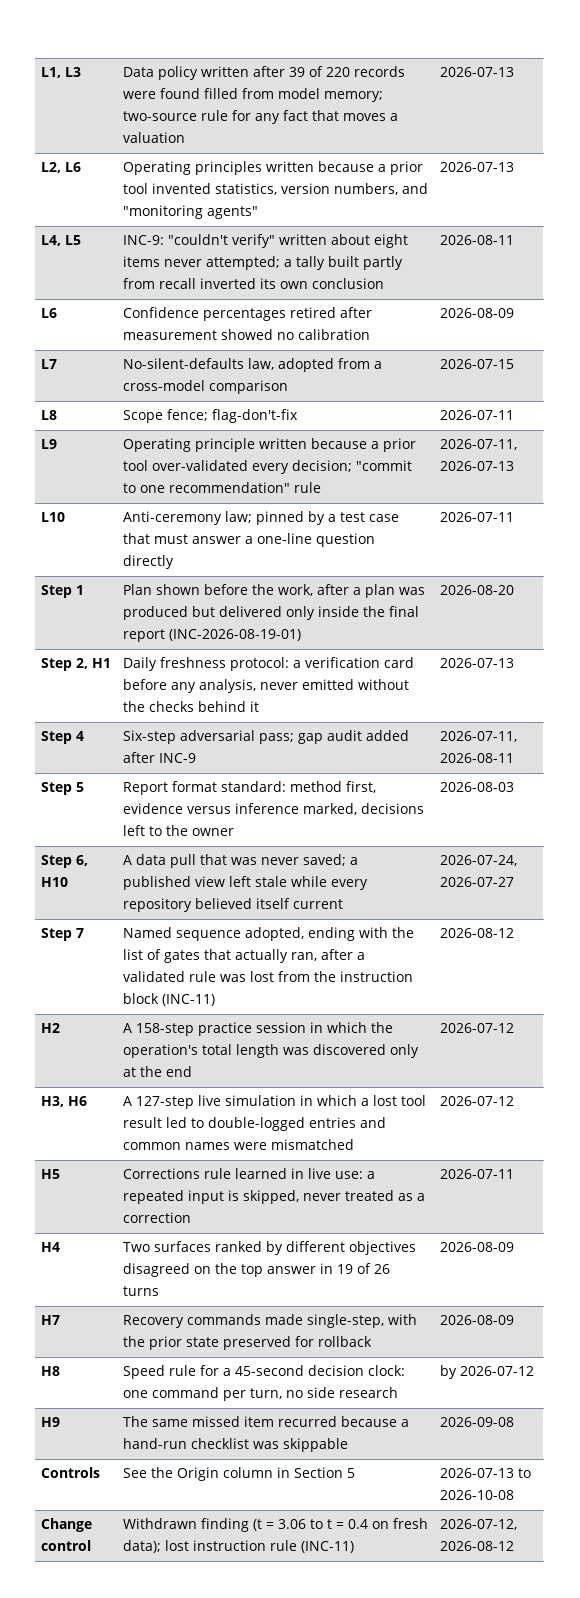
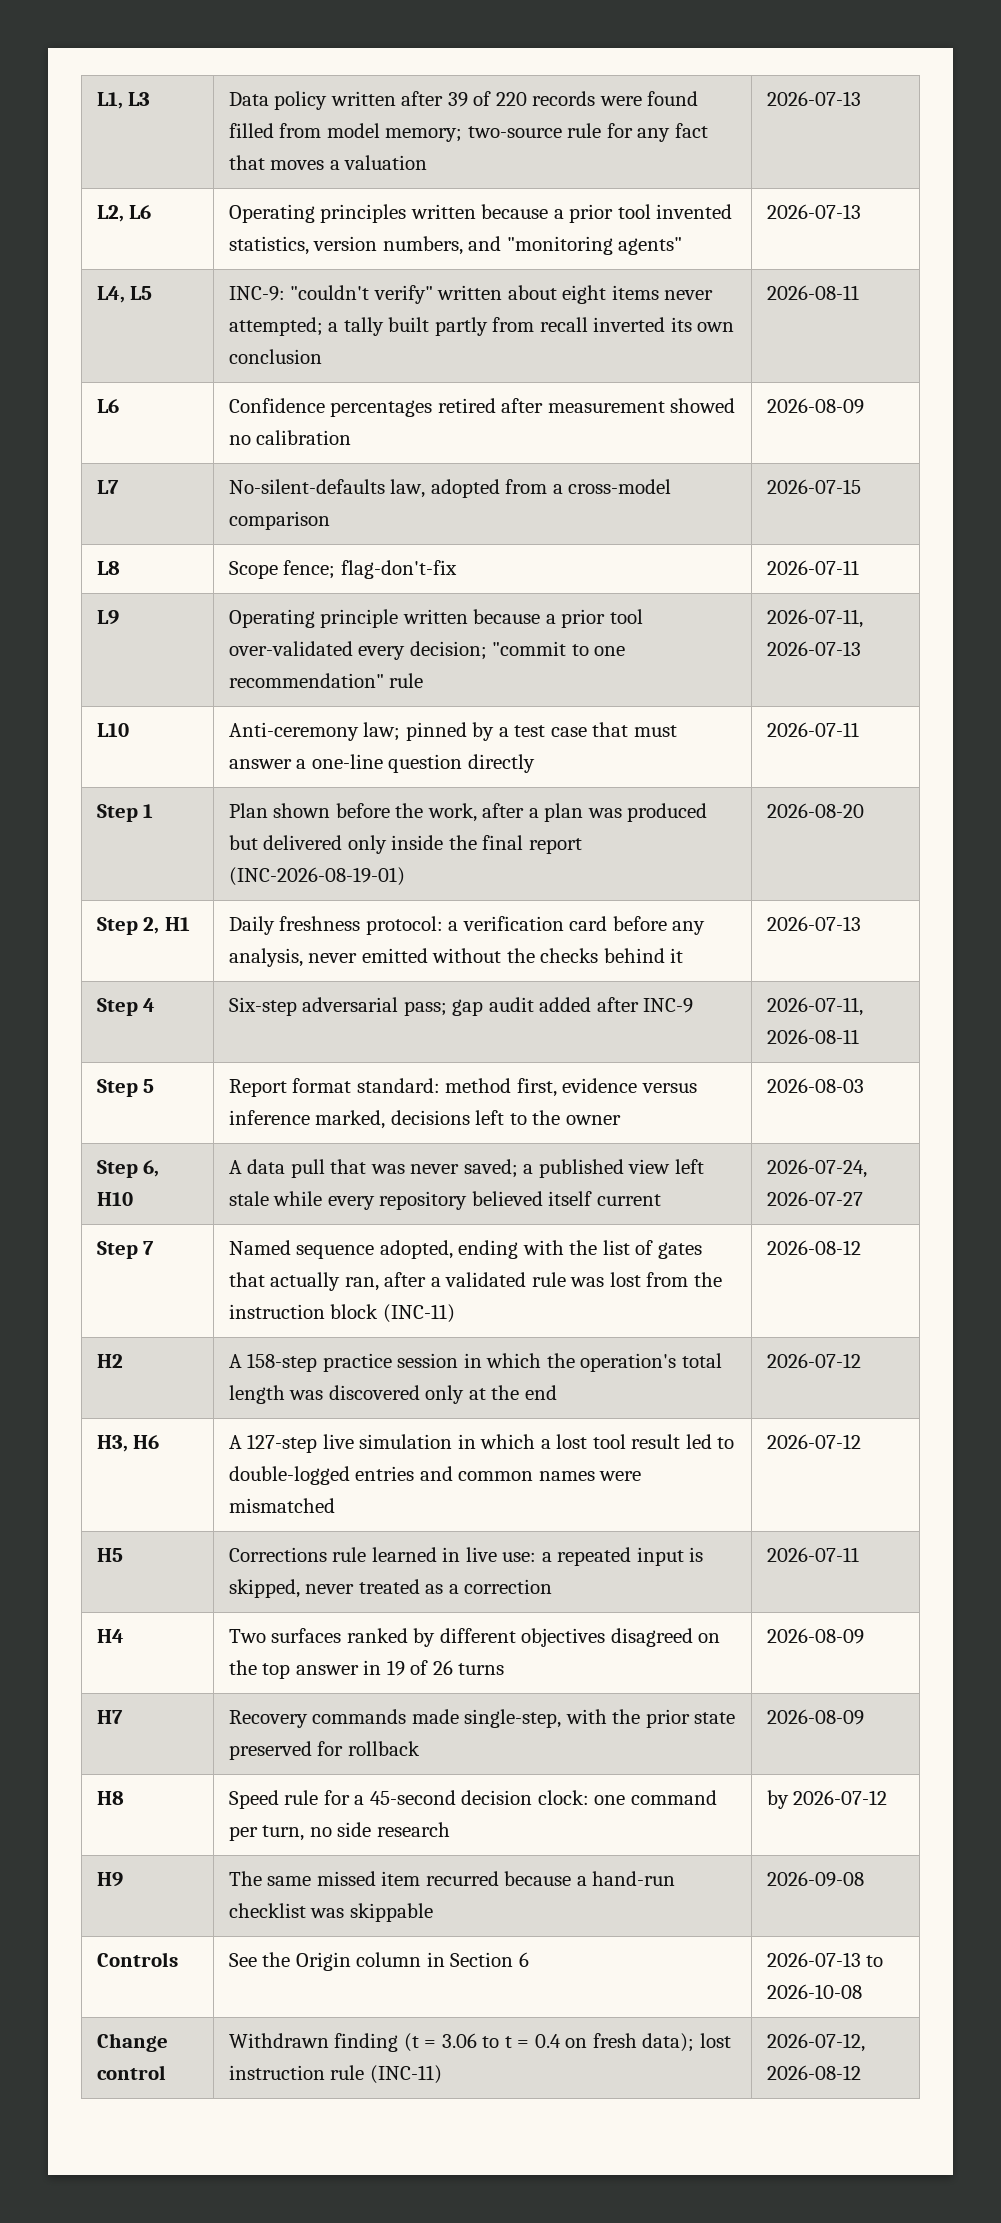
- Controls | See the Origin column in Section 5 | 2026-07-13 to 2026-10-08
+ Controls | See the Origin column in Section 6 | 2026-07-13 to 2026-10-08

